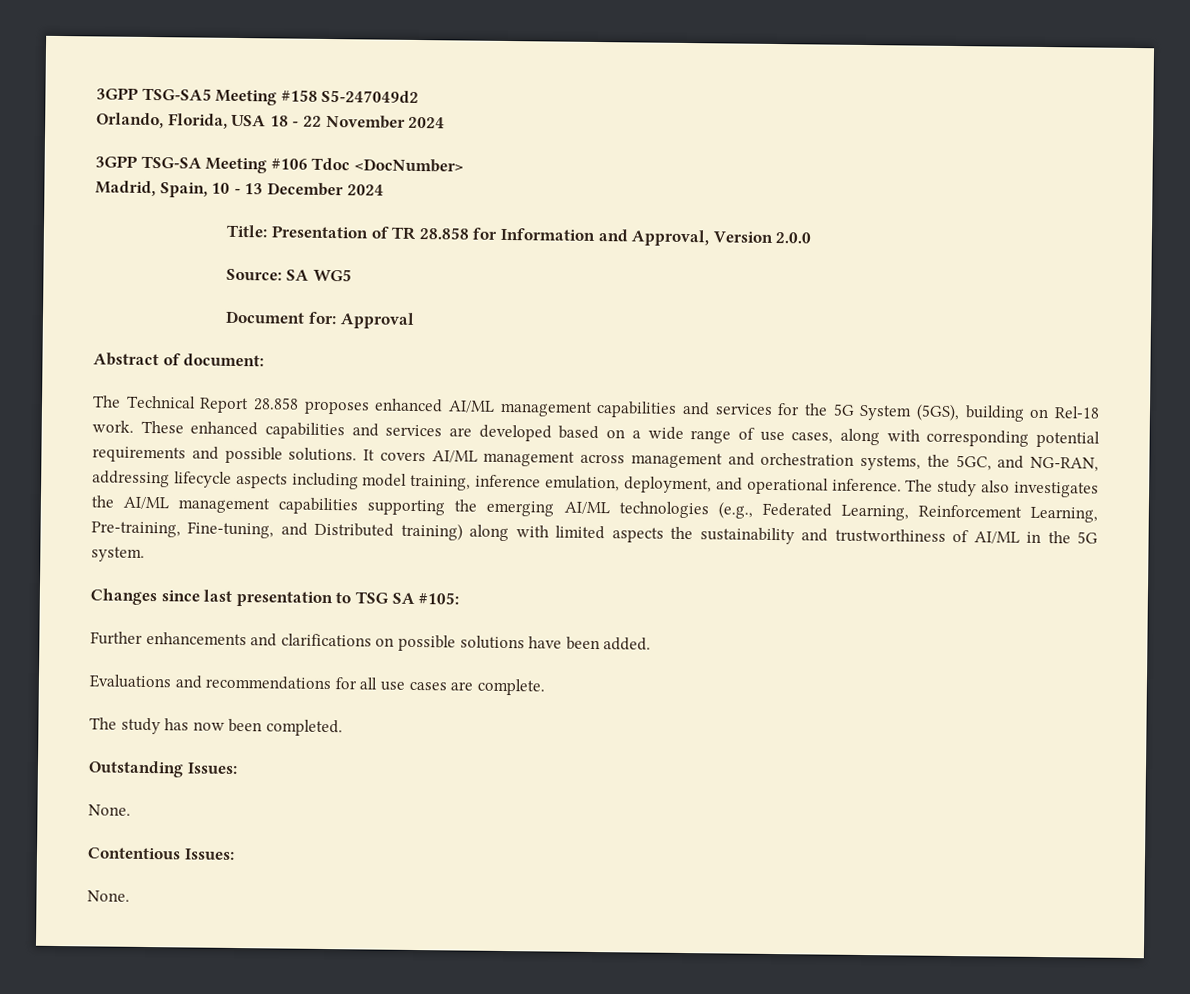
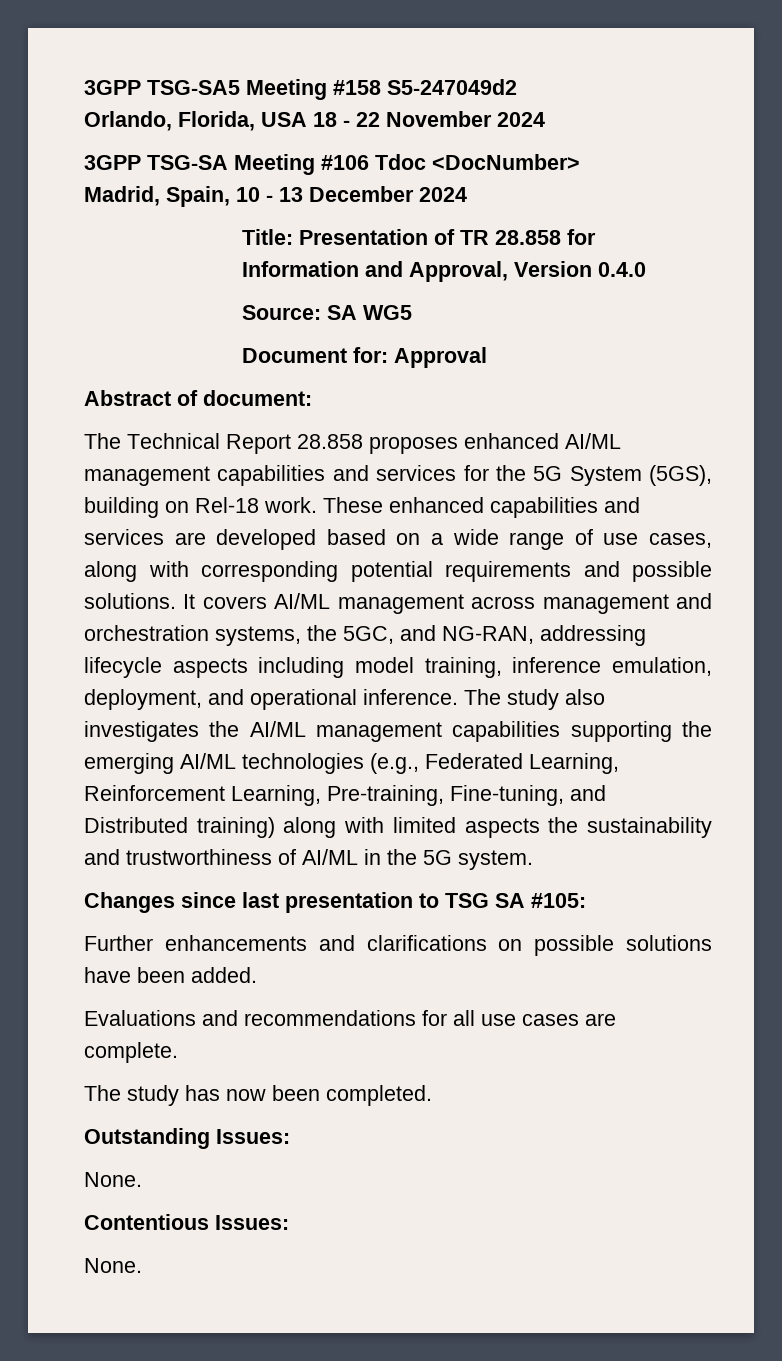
- Title: Presentation of TR 28.858 for Information and Approval, Version 2.0.0
+ Title: Presentation of TR 28.858 for Information and Approval, Version 0.4.0

